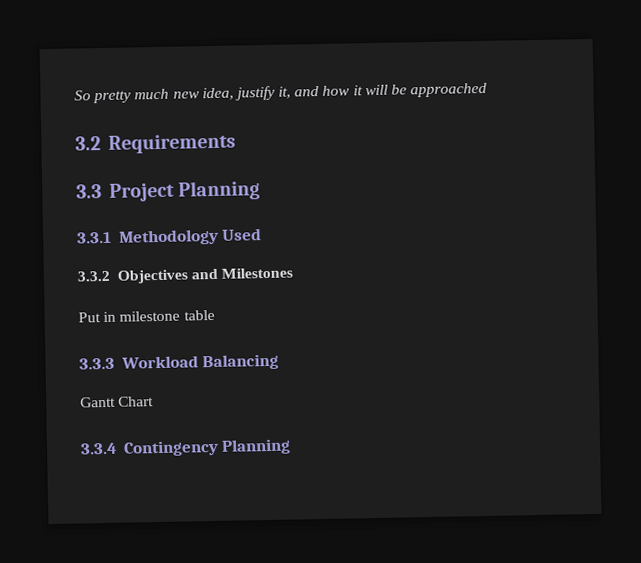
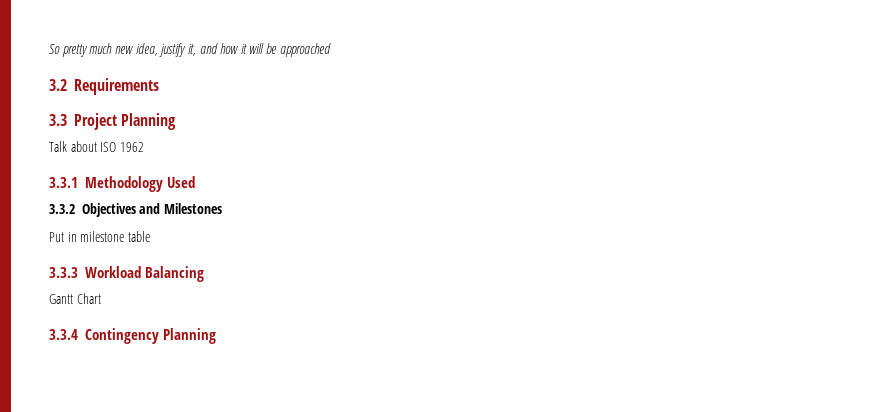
+ Talk about ISO 1962

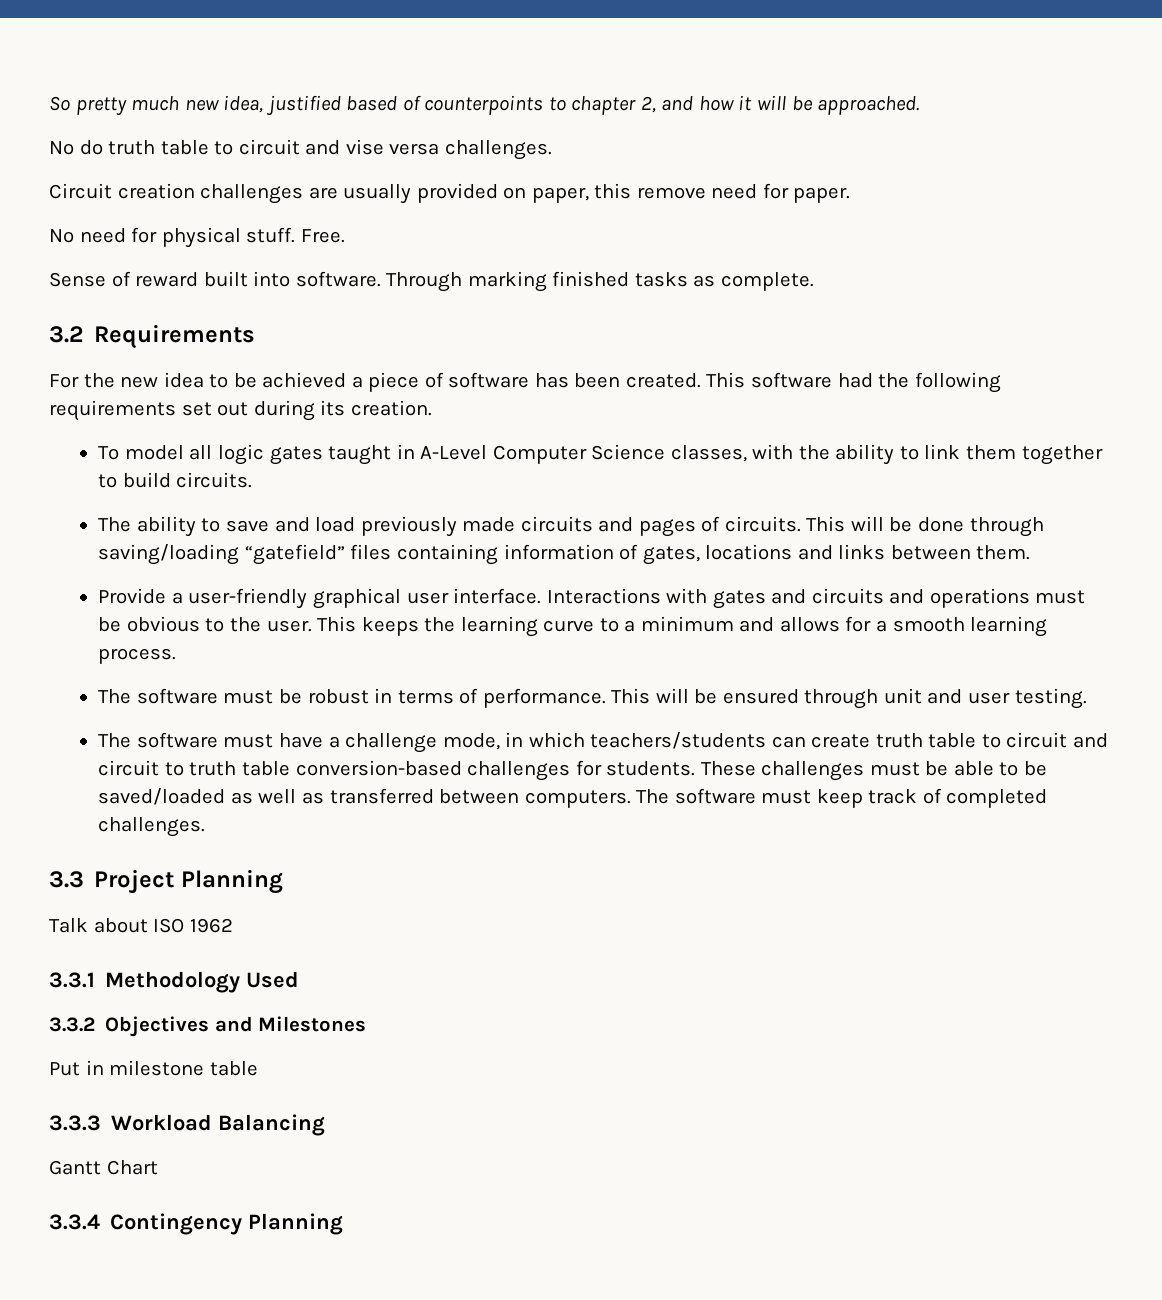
- So pretty much new idea, justify it, and how it will be approached
+ So pretty much new idea, justified based of counterpoints to chapter 2, and how it will be approached.
+ No do truth table to circuit and vise versa challenges.
+ Circuit creation challenges are usually provided on paper, this remove need for paper.
+ No need for physical stuff. Free.
+ Sense of reward built into software. Through marking finished tasks as complete.
  3.2 Requirements
+ For the new idea to be achieved a piece of software has been created. This software had the following requirements set out during its creation.
+ To model all logic gates taught in A-Level Computer Science classes, with the ability to link them together to build circuits.
+ The ability to save and load previously made circuits and pages of circuits. This will be done through saving/loading “gatefield” files containing information of gates, locations and links between them.
+ Provide a user-friendly graphical user interface. Interactions with gates and circuits and operations must be obvious to the user. This keeps the learning curve to a minimum and allows for a smooth learning process.
+ The software must be robust in terms of performance. This will be ensured through unit and user testing.
+ The software must have a challenge mode, in which teachers/students can create truth table to circuit and circuit to truth table conversion-based challenges for students. These challenges must be able to be saved/loaded as well as transferred between computers. The software must keep track of completed challenges.

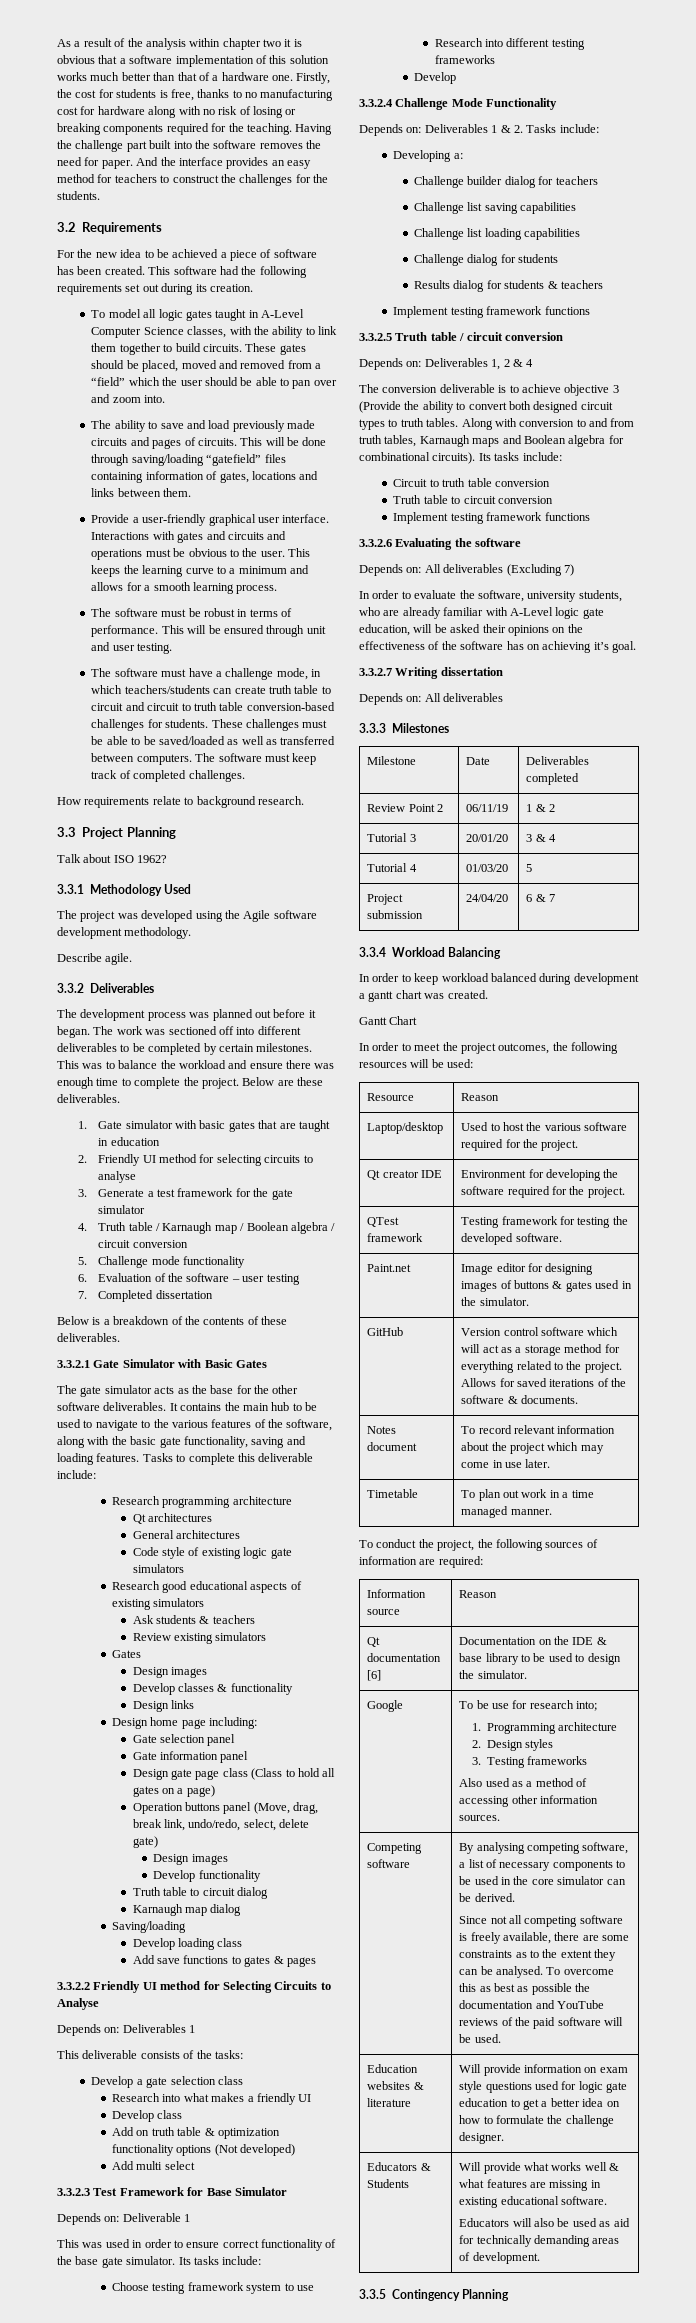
- So pretty much new idea, justified based of counterpoints to chapter 2, and how it will be approached.
- No do truth table to circuit and vise versa challenges.
- Circuit creation challenges are usually provided on paper, this remove need for paper.
- No need for physical stuff. Free.
- Sense of reward built into software. Through marking finished tasks as complete.
+ As a result of the analysis within chapter two it is obvious that a software implementation of this solution works much better than that of a hardware one. Firstly, the cost for students is free, thanks to no manufacturing cost for hardware along with no risk of losing or breaking components required for the teaching. Having the challenge part built into the software removes the need for paper. And the interface provides an easy method for teachers to construct the challenges for the students.
+ These gates should be placed, moved and removed from a “field” which the user should be able to pan over and zoom into.
+ How requirements relate to background research.
- Talk about ISO 1962
+ Talk about ISO 1962?
- 3.3.2 Objectives and Milestones
- Put in milestone table
- 3.3.3 Workload Balancing
+ The project was developed using the Agile software development methodology.
+ Describe agile.
+ 3.3.2 Deliverables
+ The development process was planned out before it began. The work was sectioned off into different deliverables to be completed by certain milestones. This was to balance the workload and ensure there was enough time to complete the project. Below are these deliverables.
+ 1. Gate simulator with basic gates that are taught in education
+ 2. Friendly UI method for selecting circuits to analyse
+ 3. Generate a test framework for the gate simulator
+ 4. Truth table / Karnaugh map / Boolean algebra / circuit conversion
+ 5. Challenge mode functionality
+ 6. Evaluation of the software – user testing
+ 7. Completed dissertation
+ Below is a breakdown of the contents of these deliverables.
+ 3.3.2.1 Gate Simulator with Basic Gates
+ The gate simulator acts as the base for the other software deliverables. It contains the main hub to be used to navigate to the various features of the software, along with the basic gate functionality, saving and loading features. Tasks to complete this deliverable include:
+ Research programming architecture
+ Qt architectures
+ General architectures
+ Code style of existing logic gate simulators
+ Research good educational aspects of existing simulators
+ Ask students & teachers
+ Review existing simulators
+ Gates
+ Design images
+ Develop classes & functionality
+ Design links
+ Design home page including:
+ Gate selection panel
+ Gate information panel
+ Design gate page class (Class to hold all gates on a page)
+ Operation buttons panel (Move, drag, break link, undo/redo, select, delete gate)
+ Design images
+ Develop functionality
+ Truth table to circuit dialog
+ Karnaugh map dialog
+ Saving/loading
+ Develop loading class
+ Add save functions to gates & pages
+ 3.3.2.2 Friendly UI method for Selecting Circuits to Analyse
+ Depends on: Deliverables 1
+ This deliverable consists of the tasks:
+ Develop a gate selection class
+ Research into what makes a friendly UI
+ Develop class
+ Add on truth table & optimization functionality options (Not developed)
+ Add multi select
+ 3.3.2.3 Test Framework for Base Simulator
+ Depends on: Deliverable 1
+ This was used in order to ensure correct functionality of the base gate simulator. Its tasks include:
+ Choose testing framework system to use
+ Research into different testing frameworks
+ Develop
+ 3.3.2.4 Challenge Mode Functionality
+ Depends on: Deliverables 1 & 2. Tasks include:
+ Developing a:
+ Challenge builder dialog for teachers
+ Challenge list saving capabilities
+ Challenge list loading capabilities
+ Challenge dialog for students
+ Results dialog for students & teachers
+ Implement testing framework functions
+ 3.3.2.5 Truth table / circuit conversion
+ Depends on: Deliverables 1, 2 & 4
+ The conversion deliverable is to achieve objective 3 (Provide the ability to convert both designed circuit types to truth tables. Along with conversion to and from truth tables, Karnaugh maps and Boolean algebra for combinational circuits). Its tasks include:
+ Circuit to truth table conversion
+ Truth table to circuit conversion
+ Implement testing framework functions
+ 3.3.2.6 Evaluating the software
+ Depends on: All deliverables (Excluding 7)
+ In order to evaluate the software, university students, who are already familiar with A-Level logic gate education, will be asked their opinions on the effectiveness of the software has on achieving it’s goal.
+ 3.3.2.7 Writing dissertation
+ Depends on: All deliverables
+ 3.3.3 Milestones
+ Milestone | Date | Deliverables completed
+ Review Point 2 | 06/11/19 | 1 & 2
+ Tutorial 3 | 20/01/20 | 3 & 4
+ Tutorial 4 | 01/03/20 | 5
+ Project submission | 24/04/20 | 6 & 7
+ 3.3.4 Workload Balancing
+ In order to keep workload balanced during development a gantt chart was created.
  Gantt Chart
- 3.3.4 Contingency Planning
+ In order to meet the project outcomes, the following resources will be used:
+ Resource | Reason
+ Laptop/desktop | Used to host the various software required for the project.
+ Qt creator IDE | Environment for developing the software required for the project.
+ QTest framework | Testing framework for testing the developed software.
+ Paint.net | Image editor for designing images of buttons & gates used in the simulator.
+ GitHub | Version control software which will act as a storage method for everything related to the project. Allows for saved iterations of the software & documents.
+ Notes document | To record relevant information about the project which may come in use later.
+ Timetable | To plan out work in a time managed manner.
+ To conduct the project, the following sources of information are required:
+ Information source | Reason
+ Qt documentation [6] | Documentation on the IDE & base library to be used to design the simulator.
+ Google | To be use for research into;
+ 1. Programming architecture
+ 2. Design styles
+ 3. Testing frameworks
+ Also used as a method of accessing other information sources.
+ Competing software | By analysing competing software, a list of necessary components to be used in the core simulator can be derived.
+ Since not all competing software is freely available, there are some constraints as to the extent they can be analysed. To overcome this as best as possible the documentation and YouTube reviews of the paid software will be used.
+ Education websites & literature | Will provide information on exam style questions used for logic gate education to get a better idea on how to formulate the challenge designer.
+ Educators & Students | Will provide what works well & what features are missing in existing educational software.
+ Educators will also be used as aid for technically demanding areas of development.
+ 3.3.5 Contingency Planning

